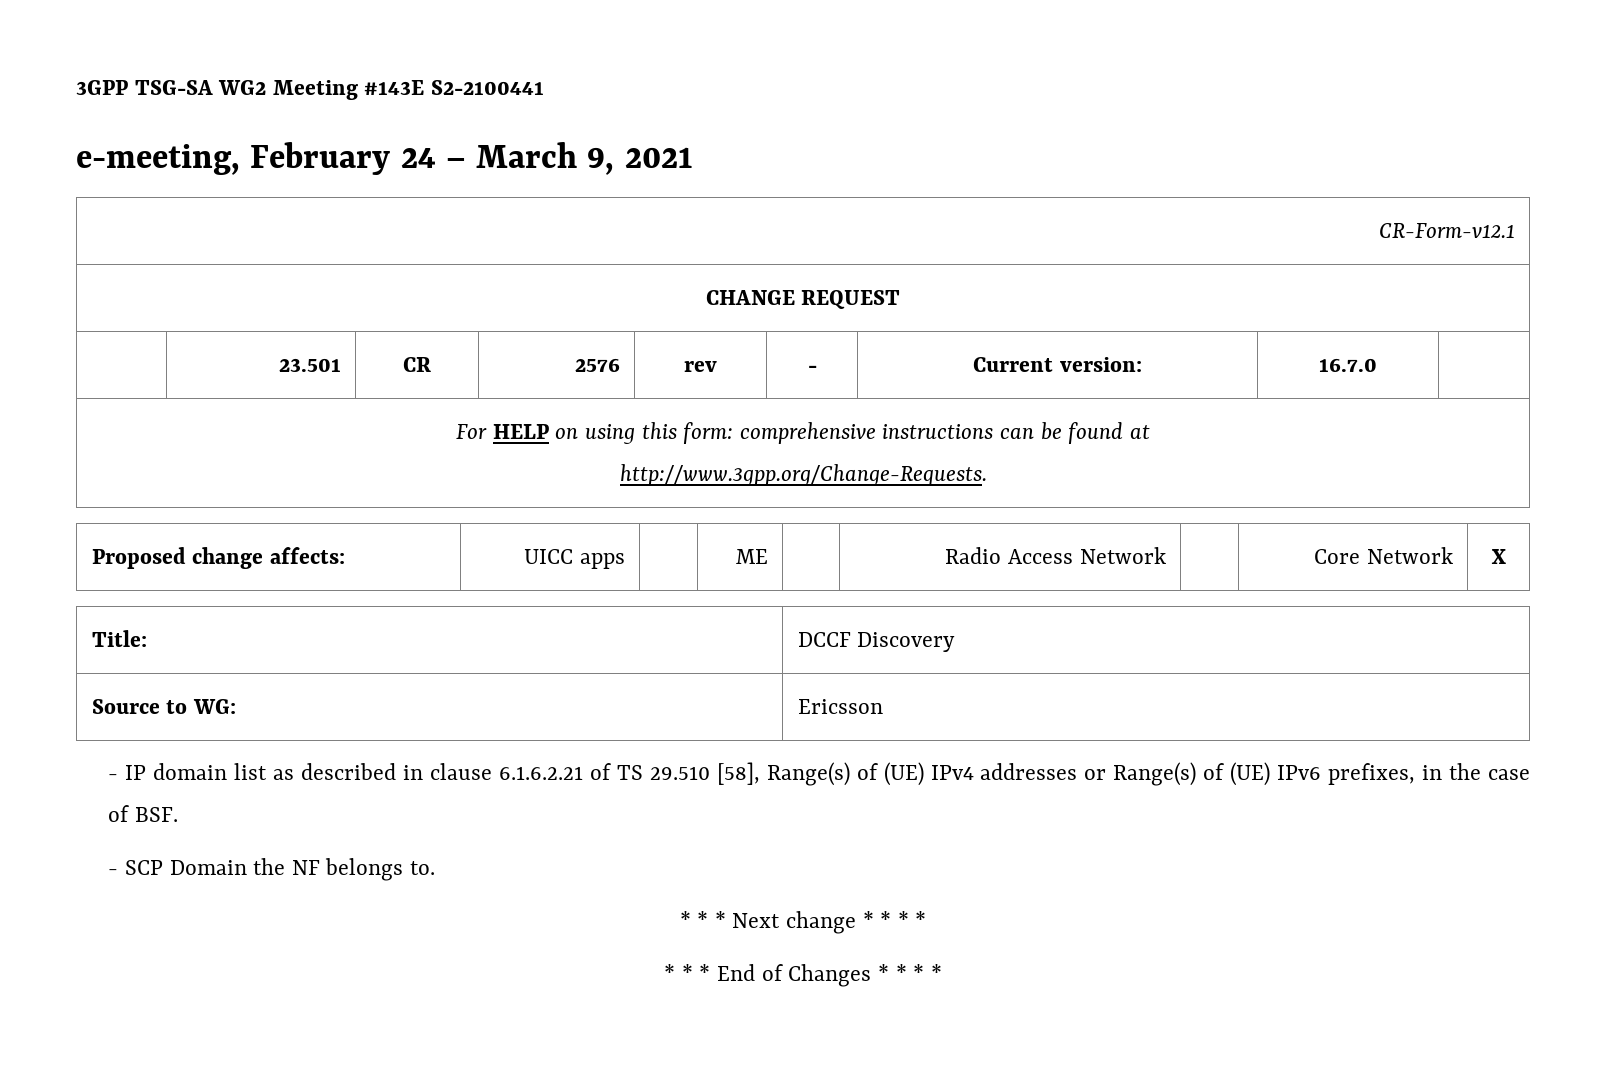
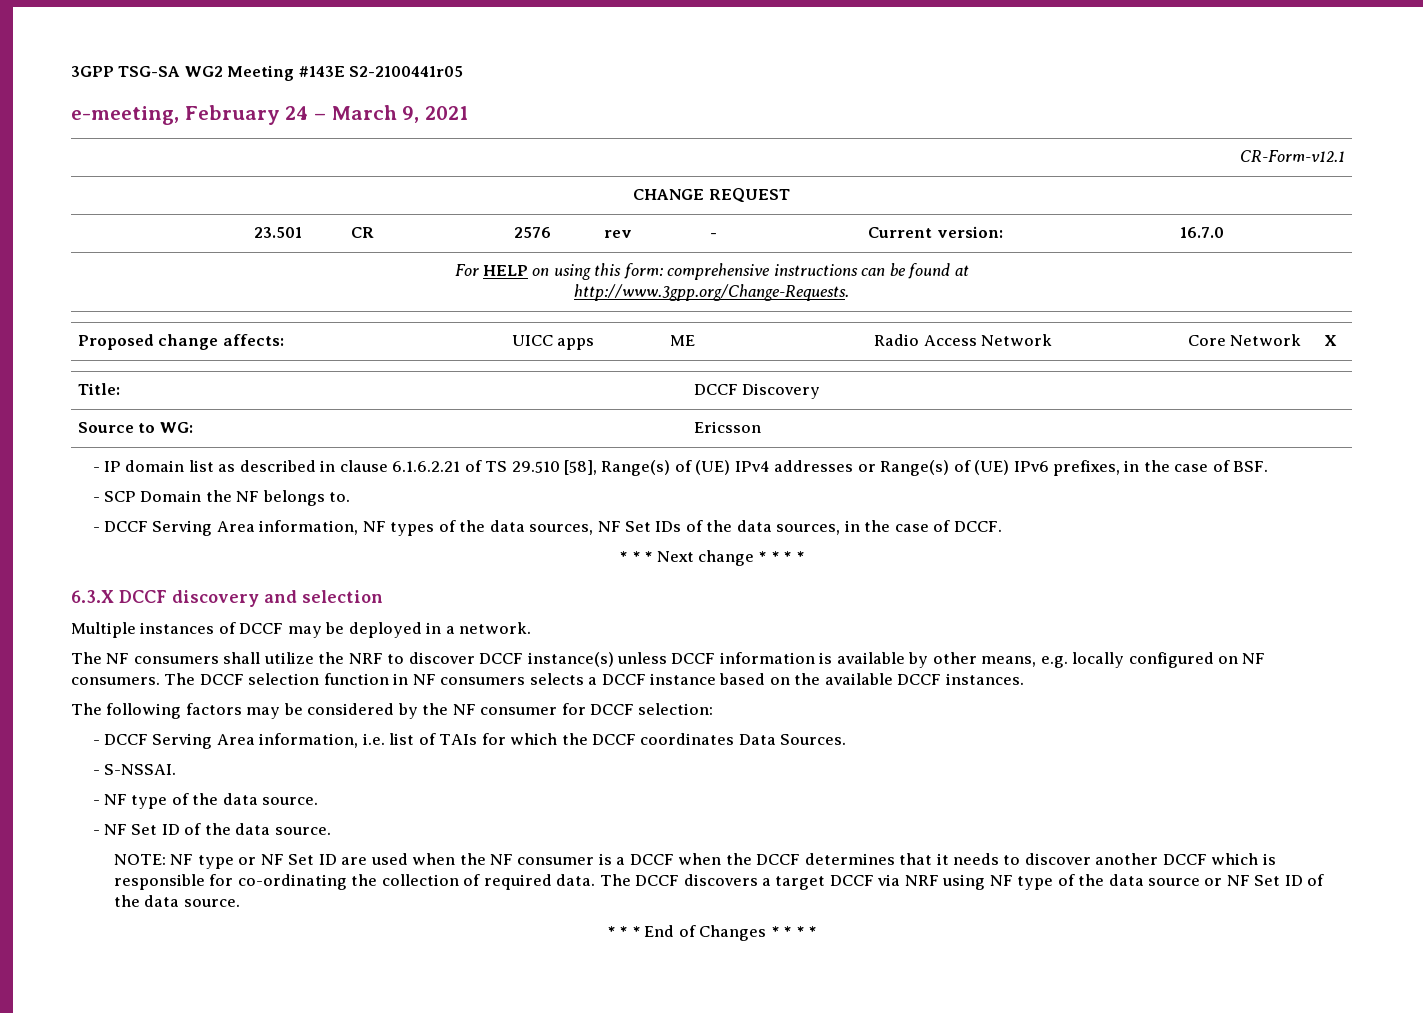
- 3GPP TSG-SA WG2 Meeting #143E S2-2100441
+ 3GPP TSG-SA WG2 Meeting #143E S2-2100441r05
+ - DCCF Serving Area information, NF types of the data sources, NF Set IDs of the data sources, in the case of DCCF.
+ 6.3.X DCCF discovery and selection
+ Multiple instances of DCCF may be deployed in a network.
+ The NF consumers shall utilize the NRF to discover DCCF instance(s) unless DCCF information is available by other means, e.g. locally configured on NF consumers. The DCCF selection function in NF consumers selects a DCCF instance based on the available DCCF instances.
+ The following factors may be considered by the NF consumer for DCCF selection:
+ - DCCF Serving Area information, i.e. list of TAIs for which the DCCF coordinates Data Sources.
+ - S-NSSAI.
+ - NF type of the data source.
+ - NF Set ID of the data source.
+ NOTE: NF type or NF Set ID are used when the NF consumer is a DCCF when the DCCF determines that it needs to discover another DCCF which is responsible for co-ordinating the collection of required data. The DCCF discovers a target DCCF via NRF using NF type of the data source or NF Set ID of the data source.

